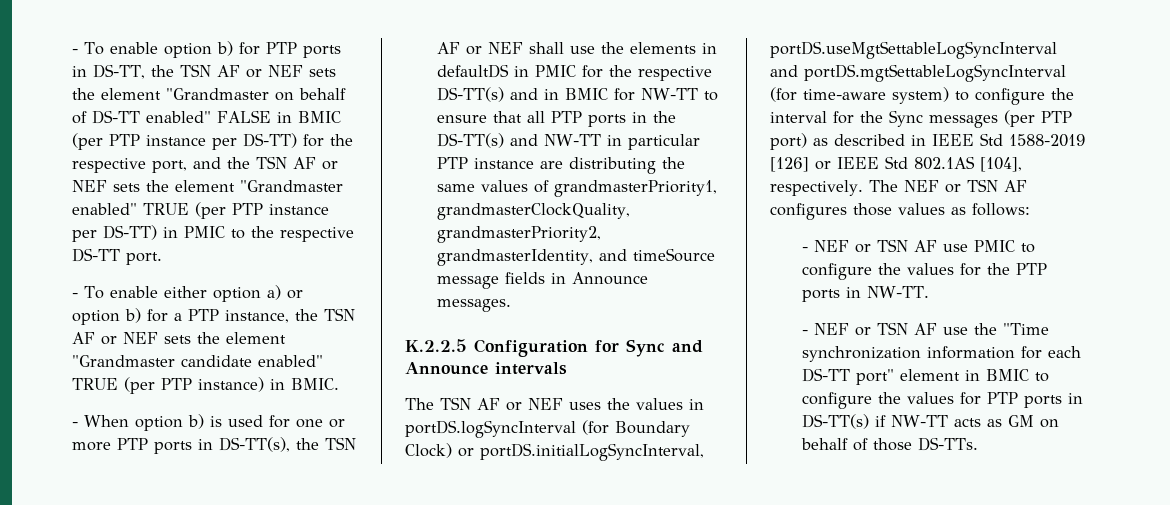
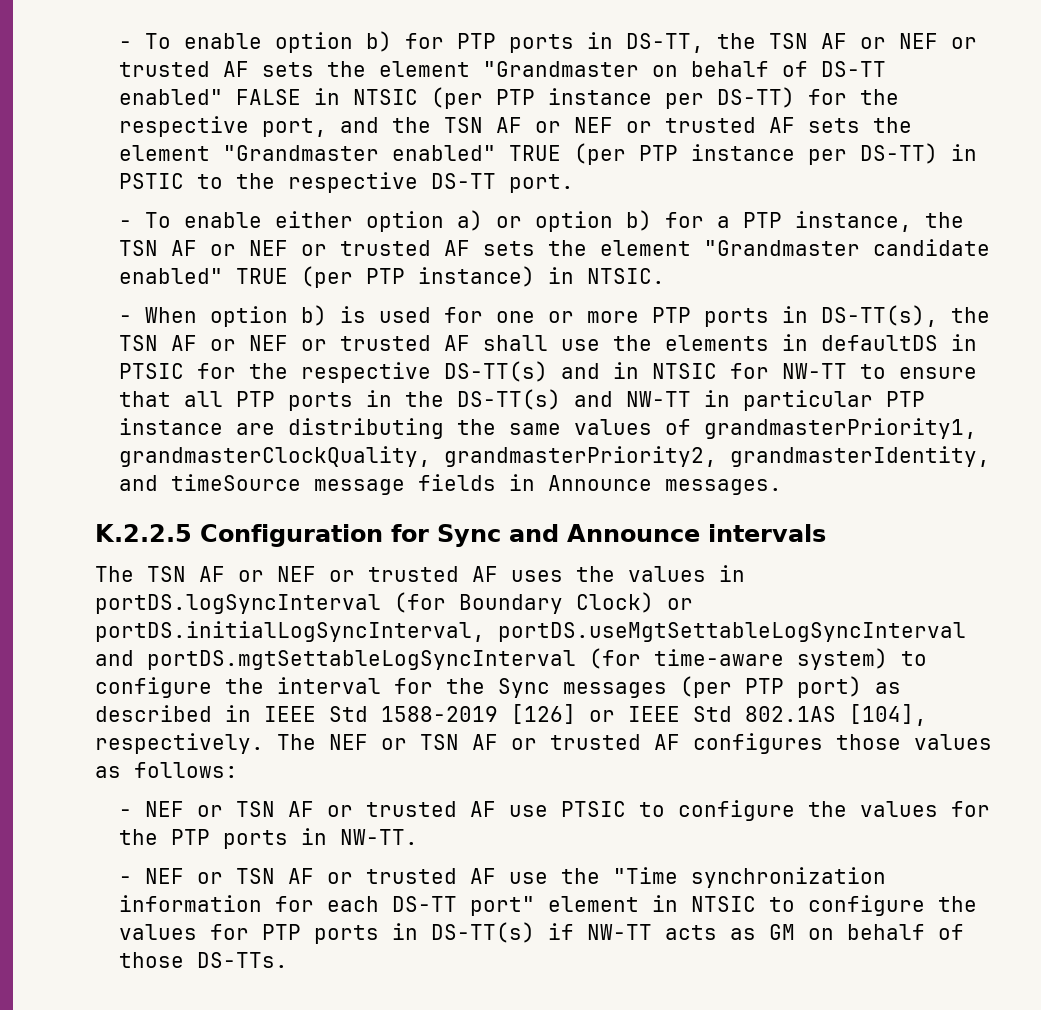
- - To enable option b) for PTP ports in DS-TT, the TSN AF or NEF sets the element "Grandmaster on behalf of DS-TT enabled" FALSE in BMIC (per PTP instance per DS-TT) for the respective port, and the TSN AF or NEF sets the element "Grandmaster enabled" TRUE (per PTP instance per DS-TT) in PMIC to the respective DS-TT port.
+ - To enable option b) for PTP ports in DS-TT, the TSN AF or NEF or trusted AF sets the element "Grandmaster on behalf of DS-TT enabled" FALSE in NTSIC (per PTP instance per DS-TT) for the respective port, and the TSN AF or NEF or trusted AF sets the element "Grandmaster enabled" TRUE (per PTP instance per DS-TT) in PSTIC to the respective DS-TT port.
- - To enable either option a) or option b) for a PTP instance, the TSN AF or NEF sets the element "Grandmaster candidate enabled" TRUE (per PTP instance) in BMIC.
+ - To enable either option a) or option b) for a PTP instance, the TSN AF or NEF or trusted AF sets the element "Grandmaster candidate enabled" TRUE (per PTP instance) in NTSIC.
- - When option b) is used for one or more PTP ports in DS-TT(s), the TSN AF or NEF shall use the elements in defaultDS in PMIC for the respective DS-TT(s) and in BMIC for NW-TT to ensure that all PTP ports in the DS-TT(s) and NW-TT in particular PTP instance are distributing the same values of grandmasterPriority1, grandmasterClockQuality, grandmasterPriority2, grandmasterIdentity, and timeSource message fields in Announce messages.
+ - When option b) is used for one or more PTP ports in DS-TT(s), the TSN AF or NEF or trusted AF shall use the elements in defaultDS in PTSIC for the respective DS-TT(s) and in NTSIC for NW-TT to ensure that all PTP ports in the DS-TT(s) and NW-TT in particular PTP instance are distributing the same values of grandmasterPriority1, grandmasterClockQuality, grandmasterPriority2, grandmasterIdentity, and timeSource message fields in Announce messages.
- The TSN AF or NEF uses the values in portDS.logSyncInterval (for Boundary Clock) or portDS.initialLogSyncInterval, portDS.useMgtSettableLogSyncInterval and portDS.mgtSettableLogSyncInterval (for time-aware system) to configure the interval for the Sync messages (per PTP port) as described in IEEE Std 1588-2019 [126] or IEEE Std 802.1AS [104], respectively.
+ The TSN AF or NEF or trusted AF uses the values in portDS.logSyncInterval (for Boundary Clock) or portDS.initialLogSyncInterval, portDS.useMgtSettableLogSyncInterval and portDS.mgtSettableLogSyncInterval (for time-aware system) to configure the interval for the Sync messages (per PTP port) as described in IEEE Std 1588-2019 [126] or IEEE Std 802.1AS [104], respectively.
- The NEF or TSN AF configures those values as follows:
+ The NEF or TSN AF or trusted AF configures those values as follows:
- - NEF or TSN AF use PMIC to configure the values for the PTP ports in NW-TT.
+ - NEF or TSN AF or trusted AF use PTSIC to configure the values for the PTP ports in NW-TT.
- - NEF or TSN AF use the "Time synchronization information for each DS-TT port" element in BMIC to configure the values for PTP ports in DS-TT(s) if NW-TT acts as GM on behalf of those DS-TTs.
+ - NEF or TSN AF or trusted AF use the "Time synchronization information for each DS-TT port" element in NTSIC to configure the values for PTP ports in DS-TT(s) if NW-TT acts as GM on behalf of those DS-TTs.

